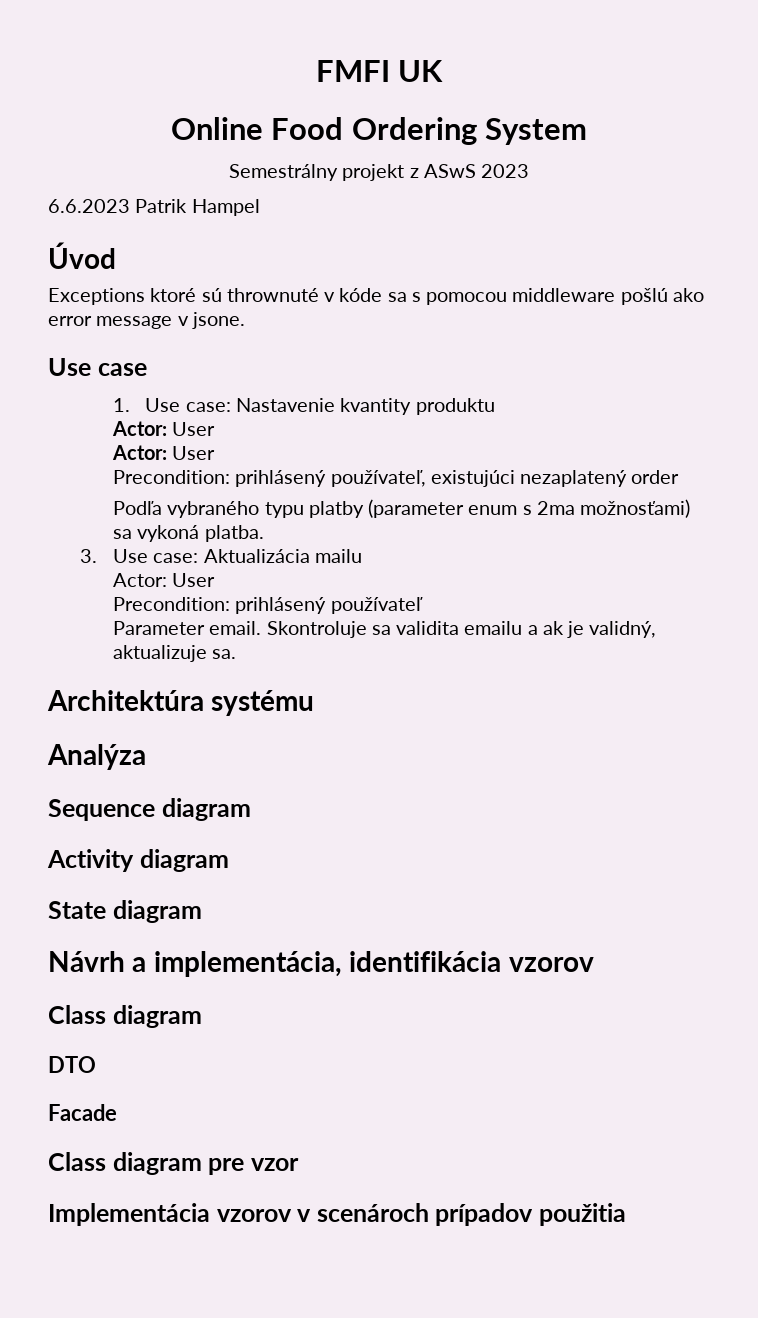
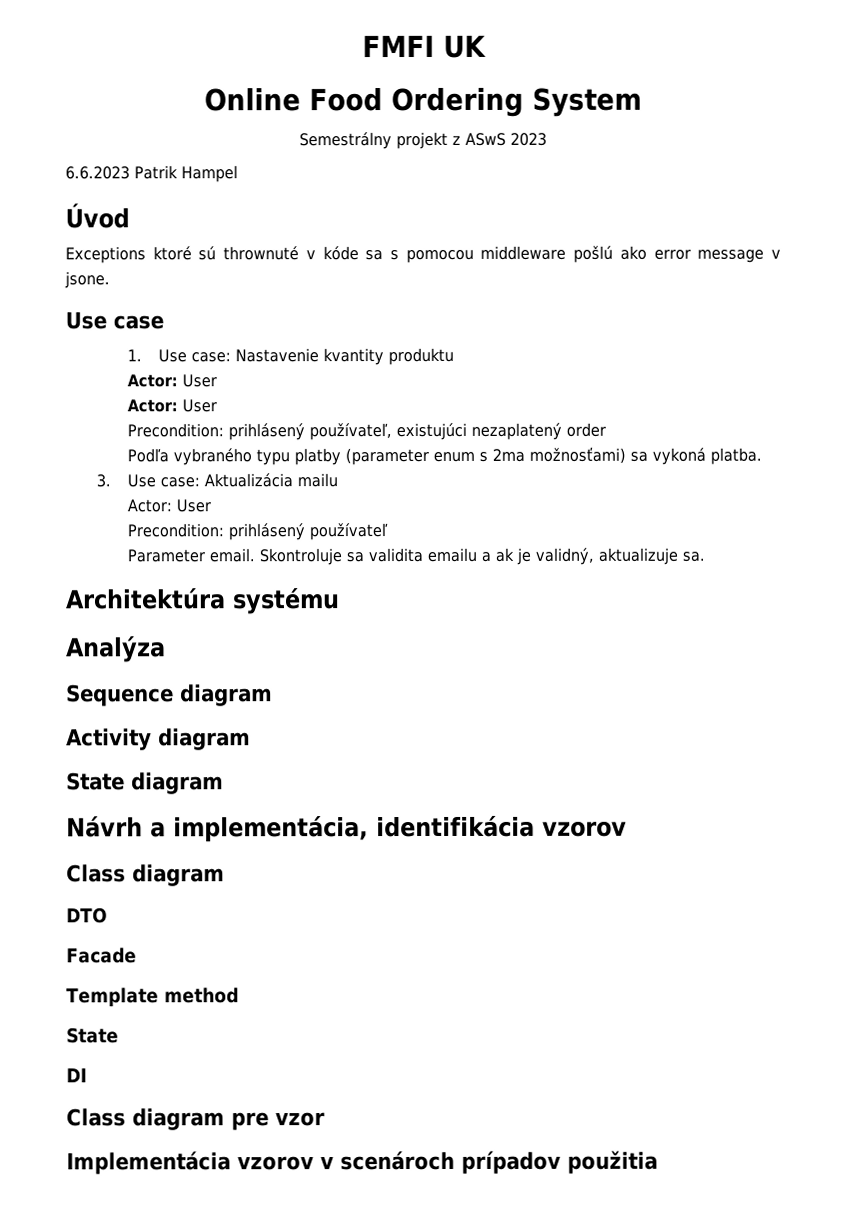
+ Template method
+ State
+ DI

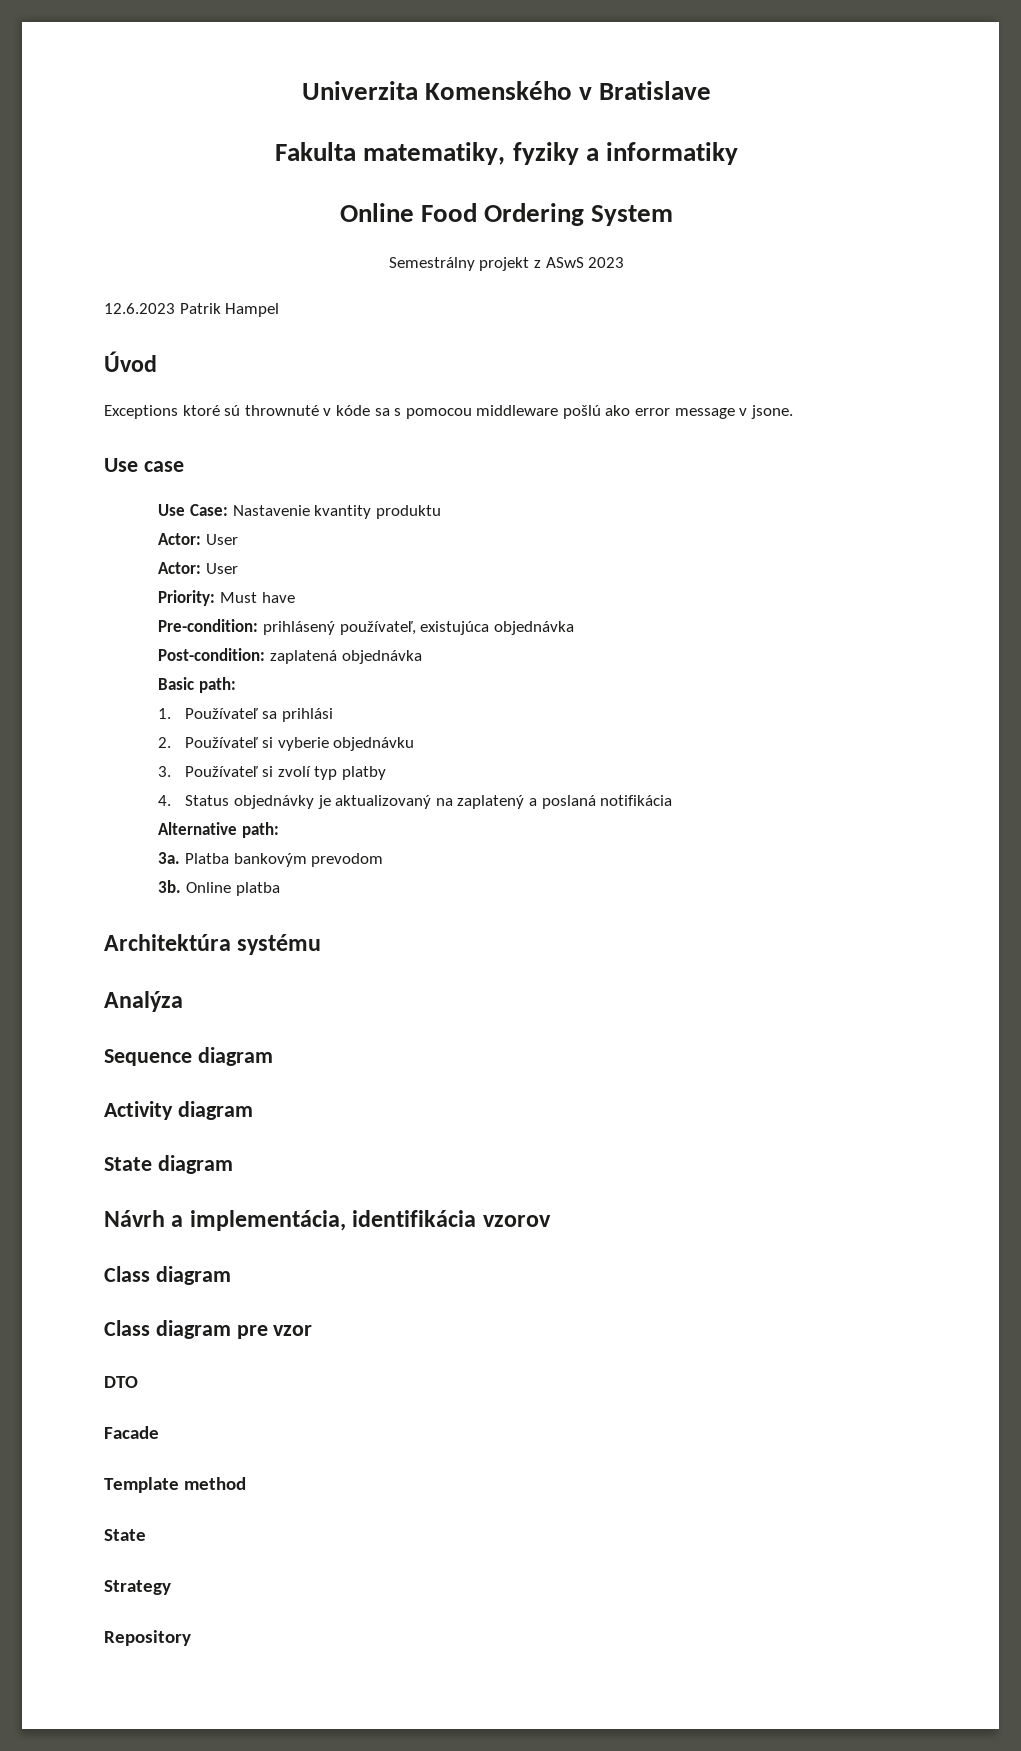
- FMFI UK
+ Univerzita Komenského v Bratislave
+ Fakulta matematiky, fyziky a informatiky
- 6.6.2023 Patrik Hampel
+ 12.6.2023 Patrik Hampel
- 1. Use case: Nastavenie kvantity produktu
+ Use Case: Nastavenie kvantity produktu
- Precondition: prihlásený používateľ, existujúci nezaplatený order
- Podľa vybraného typu platby (parameter enum s 2ma možnosťami) sa vykoná platba.
- 3. Use case: Aktualizácia mailu
- Actor: User
- Precondition: prihlásený používateľ
- Parameter email. Skontroluje sa validita emailu a ak je validný, aktualizuje sa.
+ Priority: Must have
+ Pre-condition: prihlásený používateľ, existujúca objednávka
+ Post-condition: zaplatená objednávka
+ Basic path:
+ 1. Používateľ sa prihlási
+ 2. Používateľ si vyberie objednávku
+ 3. Používateľ si zvolí typ platby
+ 4. Status objednávky je aktualizovaný na zaplatený a poslaná notifikácia
+ Alternative path:
+ 3a. Platba bankovým prevodom
+ 3b. Online platba
+ Class diagram pre vzor
- DI
- Class diagram pre vzor
- Implementácia vzorov v scenároch prípadov použitia
+ Strategy
+ Repository

